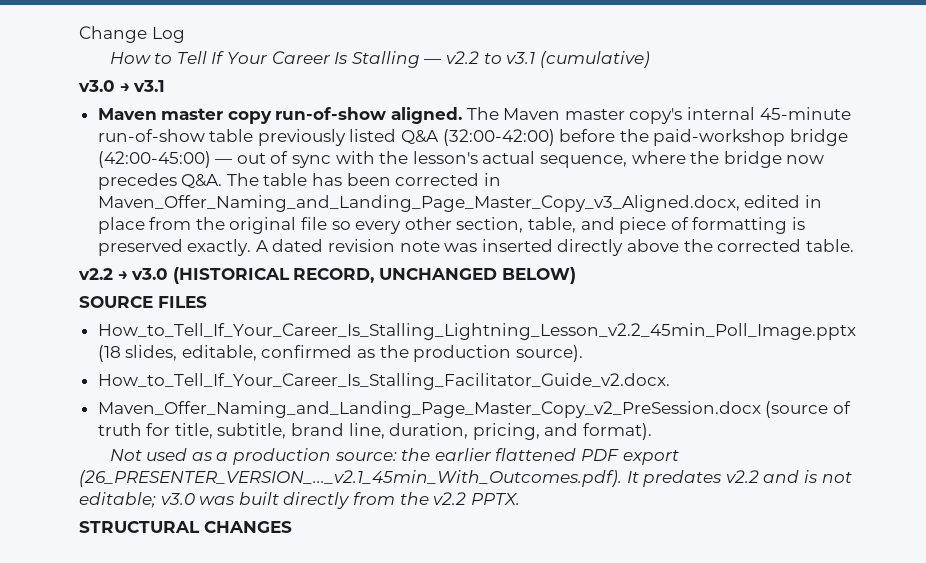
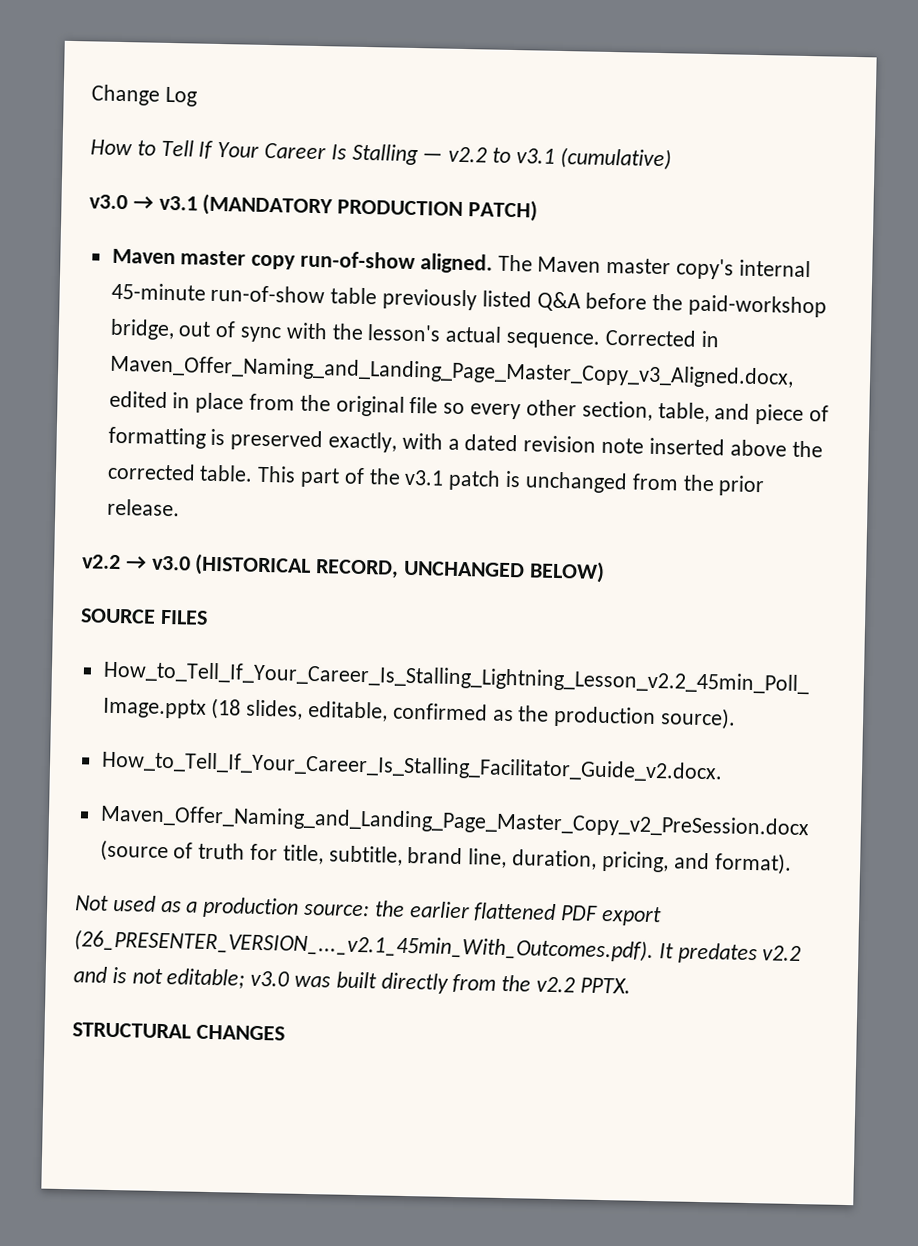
- v3.0 → v3.1
+ v3.0 → v3.1 (MANDATORY PRODUCTION PATCH)
- The Maven master copy's internal 45-minute run-of-show table previously listed Q&A (32:00-42:00) before the paid-workshop bridge (42:00-45:00) — out of sync with the lesson's actual sequence, where the bridge now precedes Q&A. The table has been corrected in Maven_Offer_Naming_and_Landing_Page_Master_Copy_v3_Aligned.docx, edited in place from the original file so every other section, table, and piece of formatting is preserved exactly. A dated revision note was inserted directly above the corrected table.
+ The Maven master copy's internal 45-minute run-of-show table previously listed Q&A before the paid-workshop bridge, out of sync with the lesson's actual sequence. Corrected in Maven_Offer_Naming_and_Landing_Page_Master_Copy_v3_Aligned.docx, edited in place from the original file so every other section, table, and piece of formatting is preserved exactly, with a dated revision note inserted above the corrected table. This part of the v3.1 patch is unchanged from the prior release.

